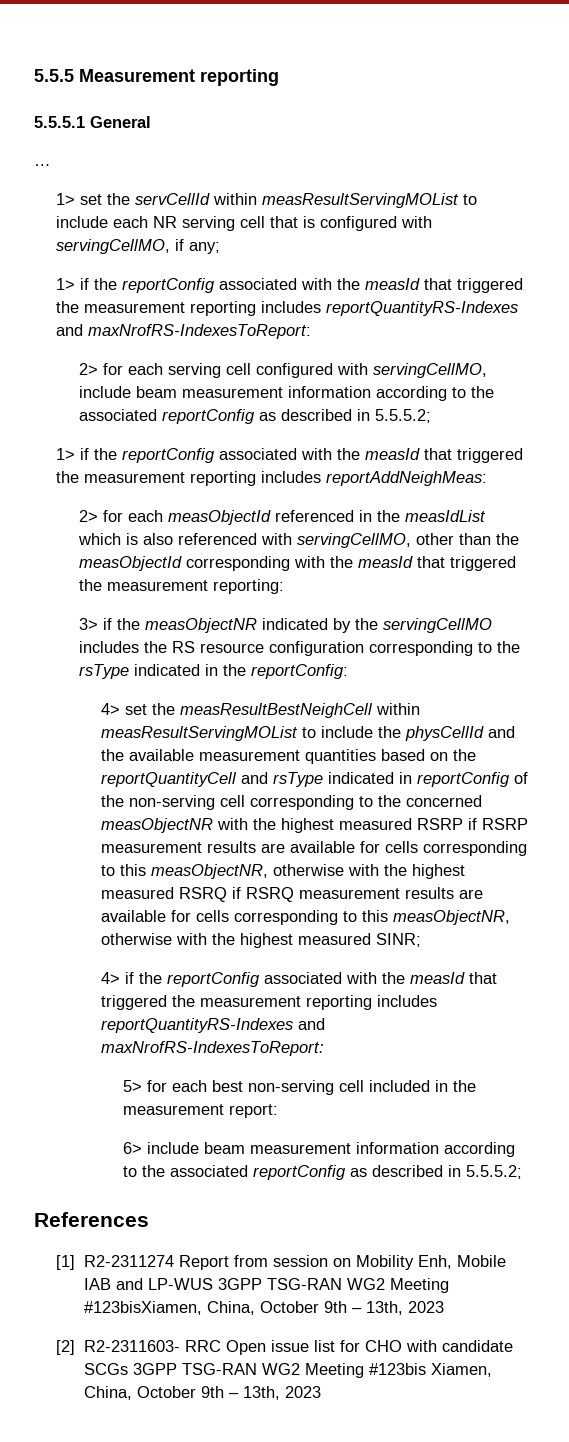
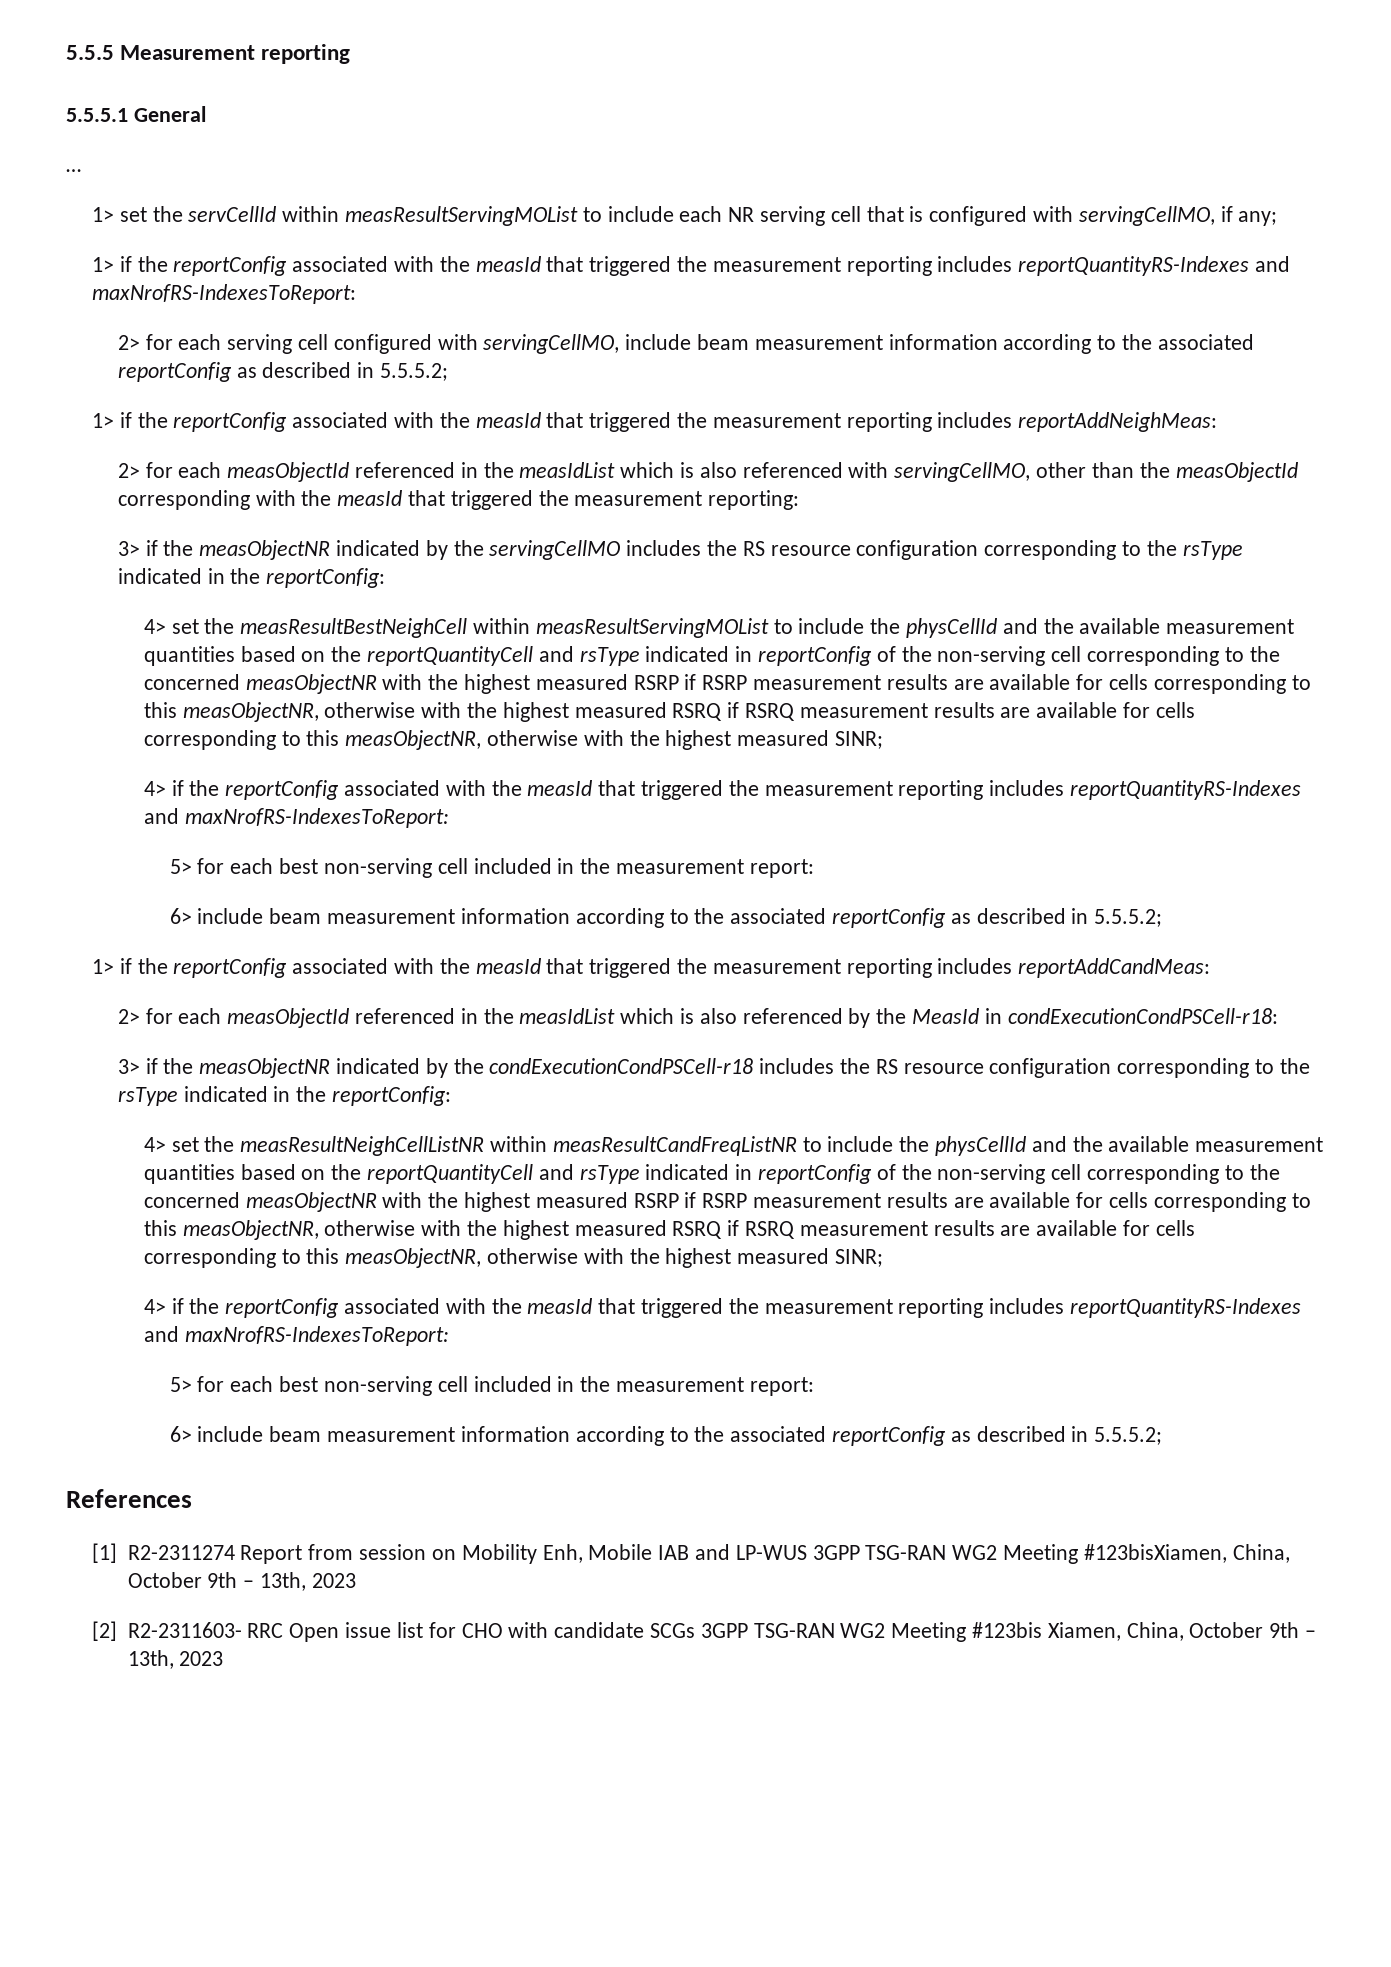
+ 1> if the reportConfig associated with the measId that triggered the measurement reporting includes reportAddCandMeas:
+ 2> for each measObjectId referenced in the measIdList which is also referenced by the MeasId in condExecutionCondPSCell-r18:
+ 3> if the measObjectNR indicated by the condExecutionCondPSCell-r18 includes the RS resource configuration corresponding to the rsType indicated in the reportConfig:
+ 4> set the measResultNeighCellListNR within measResultCandFreqListNR to include the physCellId and the available measurement quantities based on the reportQuantityCell and rsType indicated in reportConfig of the non-serving cell corresponding to the concerned measObjectNR with the highest measured RSRP if RSRP measurement results are available for cells corresponding to this measObjectNR, otherwise with the highest measured RSRQ if RSRQ measurement results are available for cells corresponding to this measObjectNR, otherwise with the highest measured SINR;
+ 4> if the reportConfig associated with the measId that triggered the measurement reporting includes reportQuantityRS-Indexes and maxNrofRS-IndexesToReport:
+ 5> for each best non-serving cell included in the measurement report:
+ 6> include beam measurement information according to the associated reportConfig as described in 5.5.5.2;

